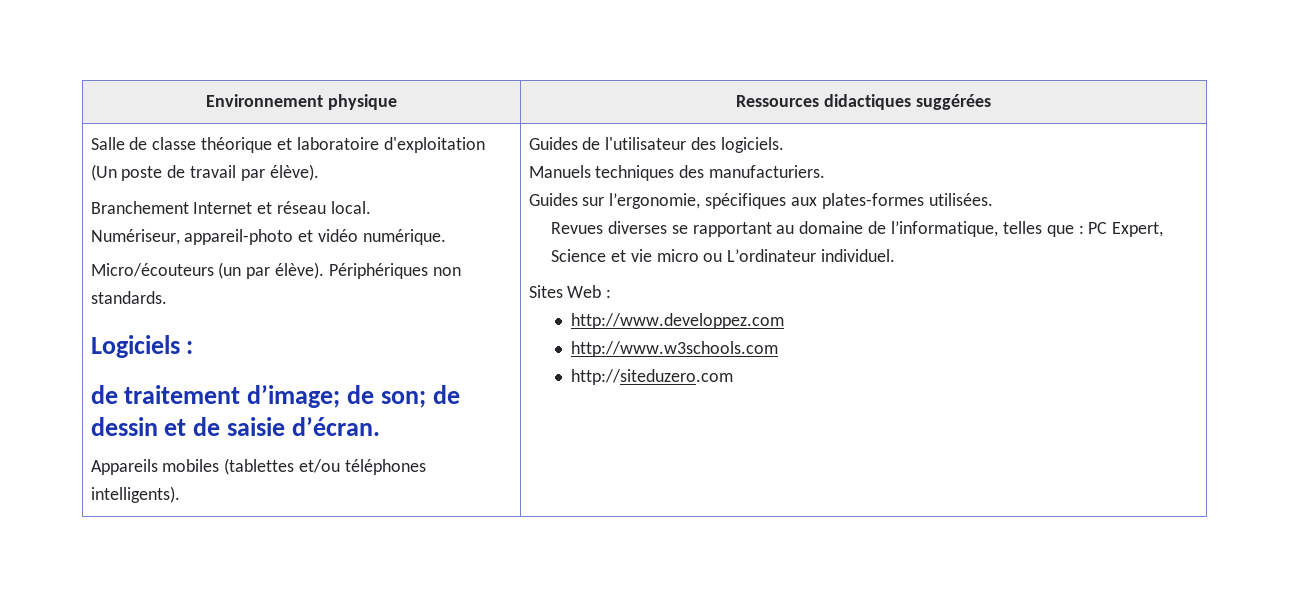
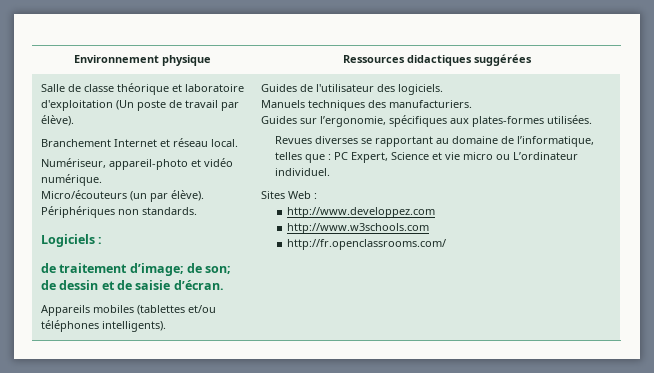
- http://siteduzero.com
+ http://fr.openclassrooms.com/

